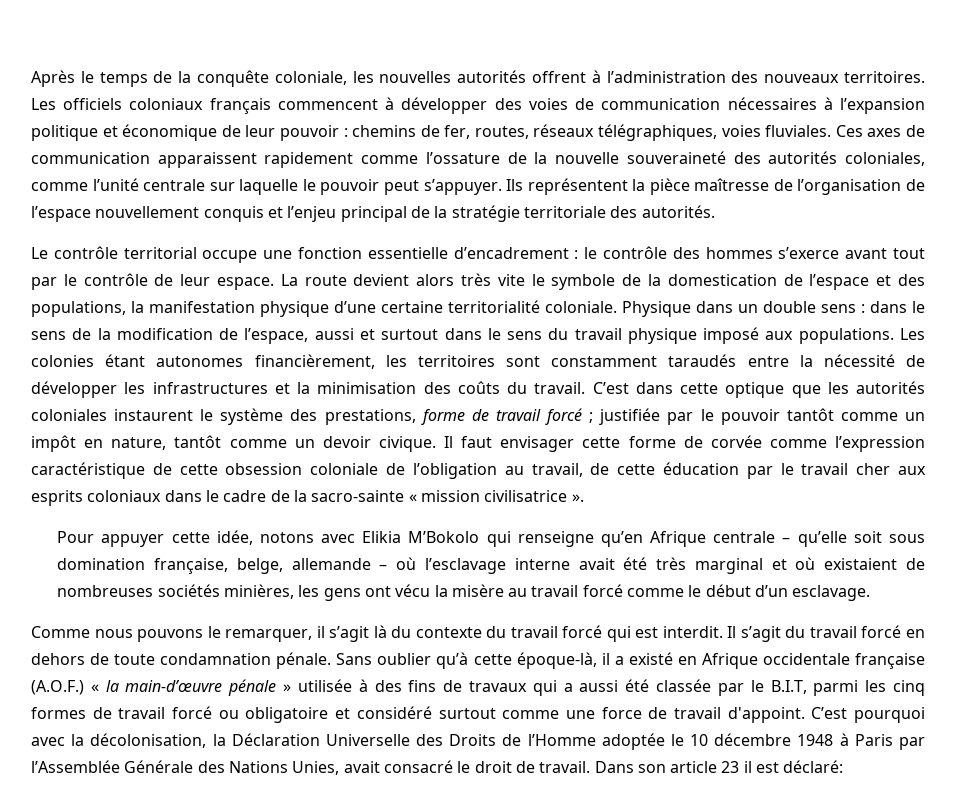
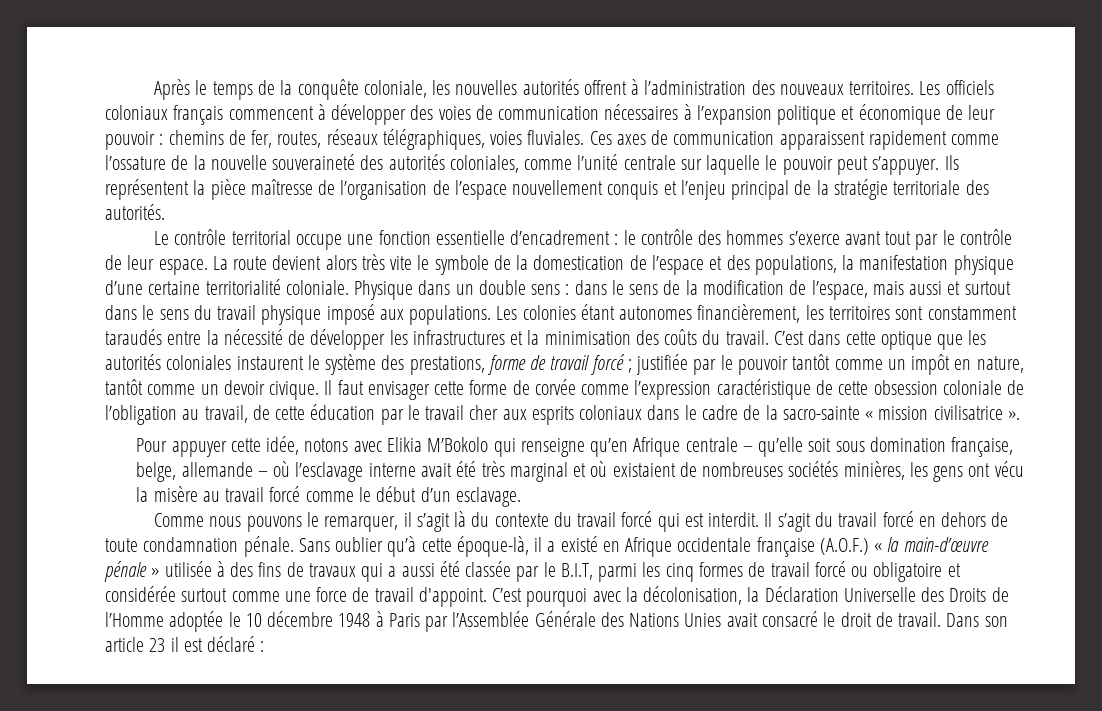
- Physique dans un double sens : dans le sens de la modification de l’espace, aussi et surtout dans le sens du travail physique imposé aux populations.
+ Physique dans un double sens : dans le sens de la modification de l’espace, mais aussi et surtout dans le sens du travail physique imposé aux populations.
- Sans oublier qu’à cette époque-là, il a existé en Afrique occidentale française (A.O.F.) « la main-d’œuvre pénale » utilisée à des fins de travaux qui a aussi été classée par le B.I.T, parmi les cinq formes de travail forcé ou obligatoire et considéré surtout comme une force de travail d'appoint.
+ Sans oublier qu’à cette époque-là, il a existé en Afrique occidentale française (A.O.F.) « la main-d’œuvre pénale » utilisée à des fins de travaux qui a aussi été classée par le B.I.T, parmi les cinq formes de travail forcé ou obligatoire et considérée surtout comme une force de travail d'appoint.
- C’est pourquoi avec la décolonisation, la Déclaration Universelle des Droits de l’Homme adoptée le 10 décembre 1948 à Paris par l’Assemblée Générale des Nations Unies, avait consacré le droit de travail.
+ C’est pourquoi avec la décolonisation, la Déclaration Universelle des Droits de l’Homme adoptée le 10 décembre 1948 à Paris par l’Assemblée Générale des Nations Unies avait consacré le droit de travail.
- Dans son article 23 il est déclaré:
+ Dans son article 23 il est déclaré :

